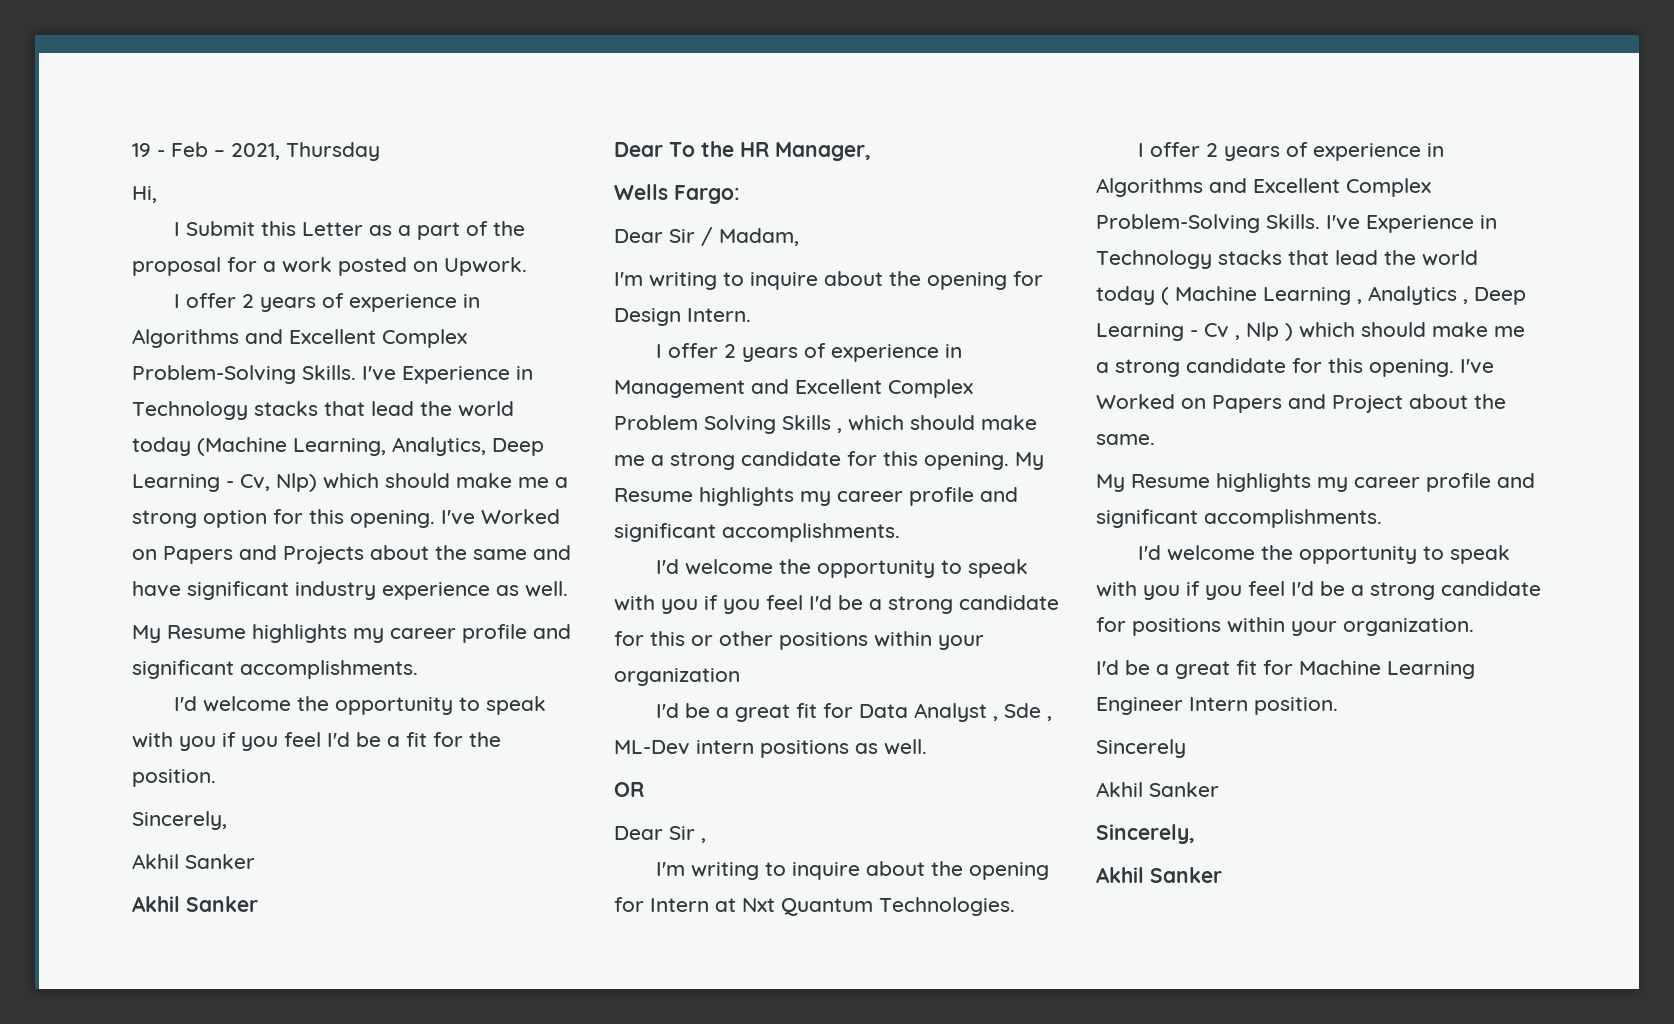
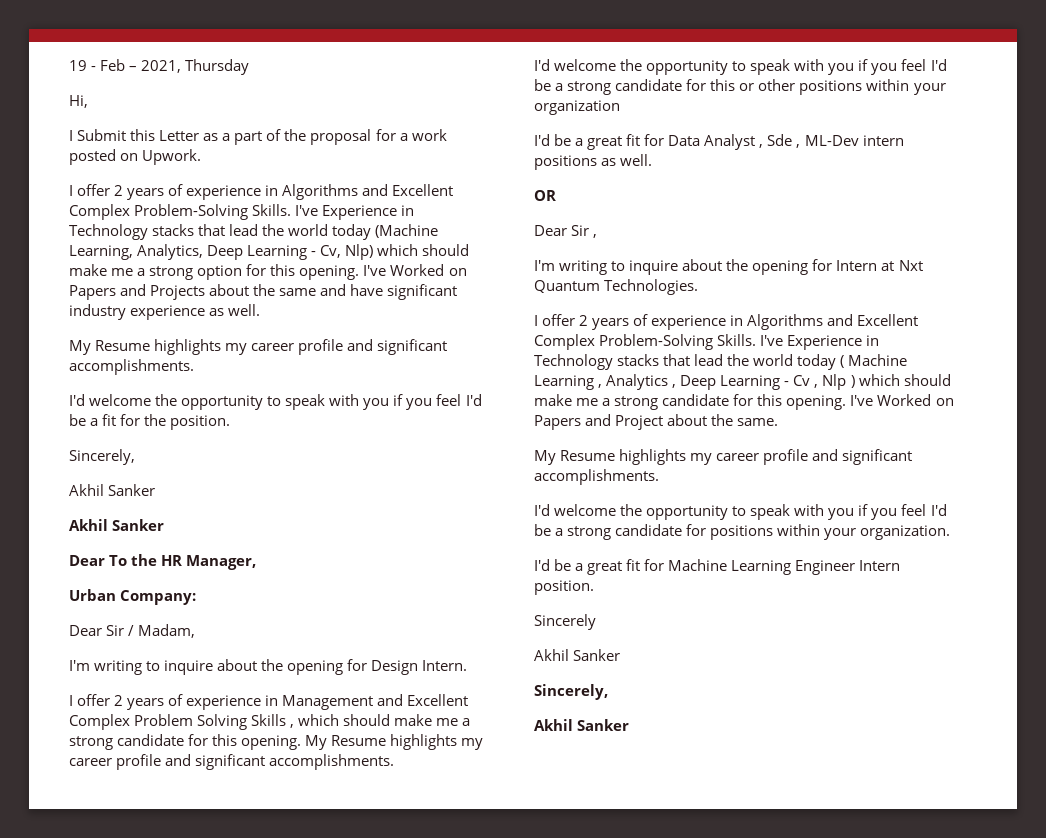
- Wells Fargo:
+ Urban Company:

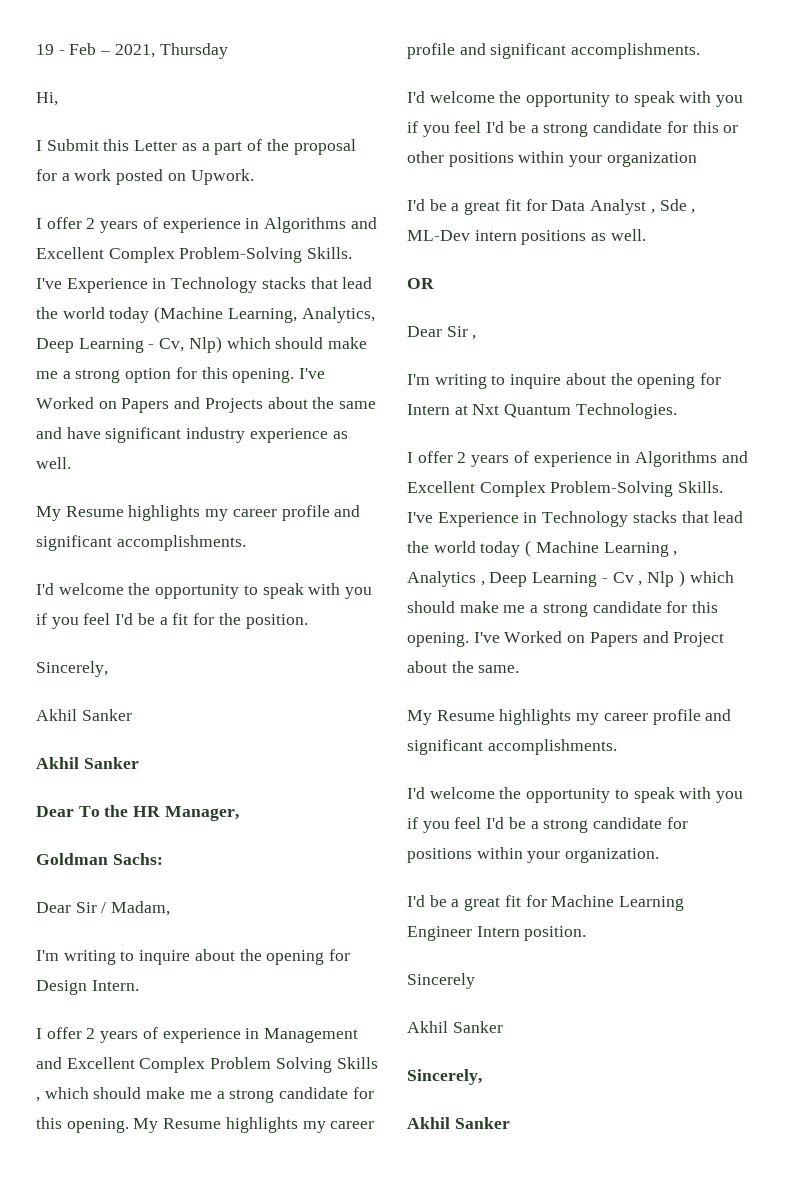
- Urban Company:
+ Goldman Sachs:

